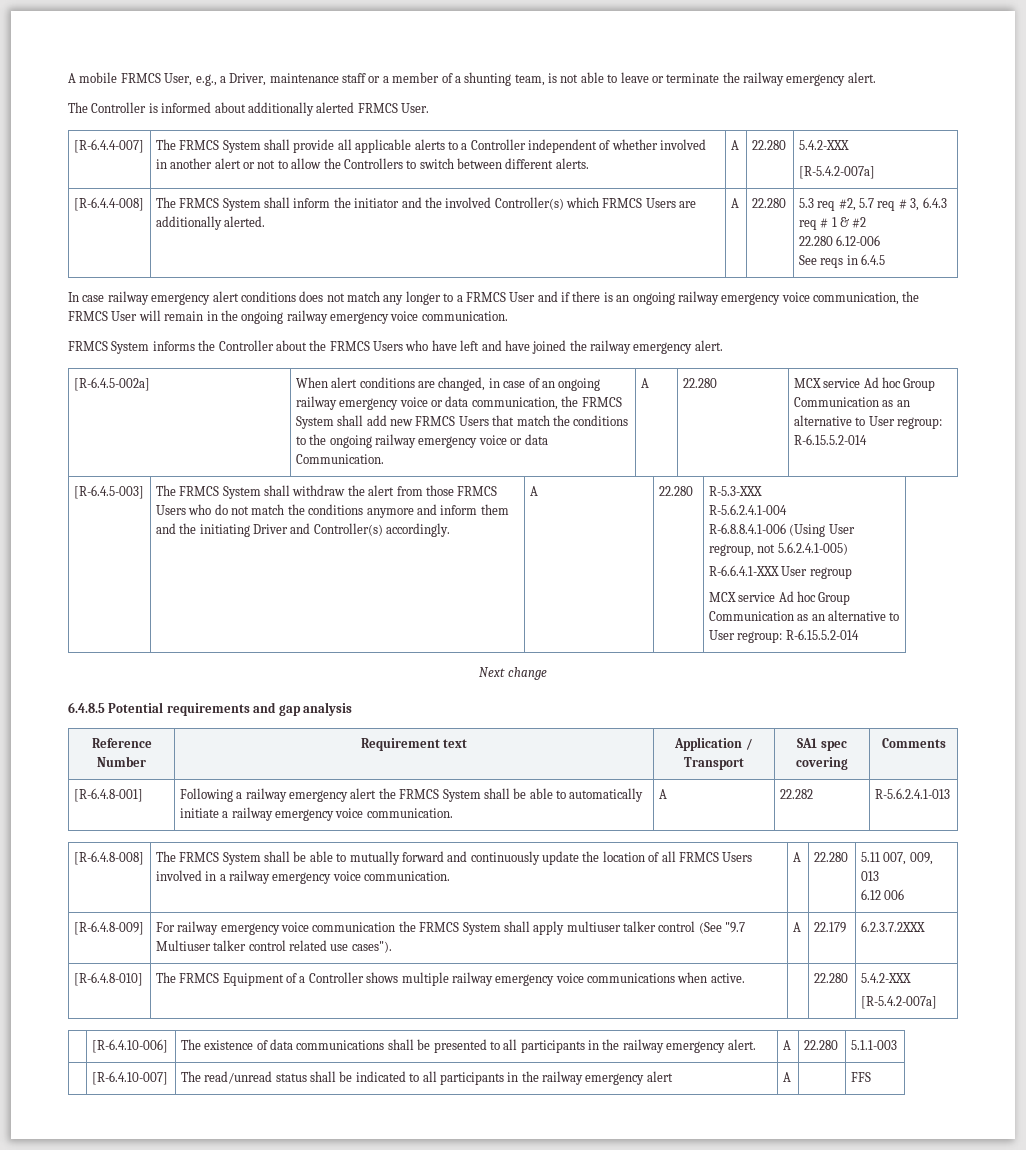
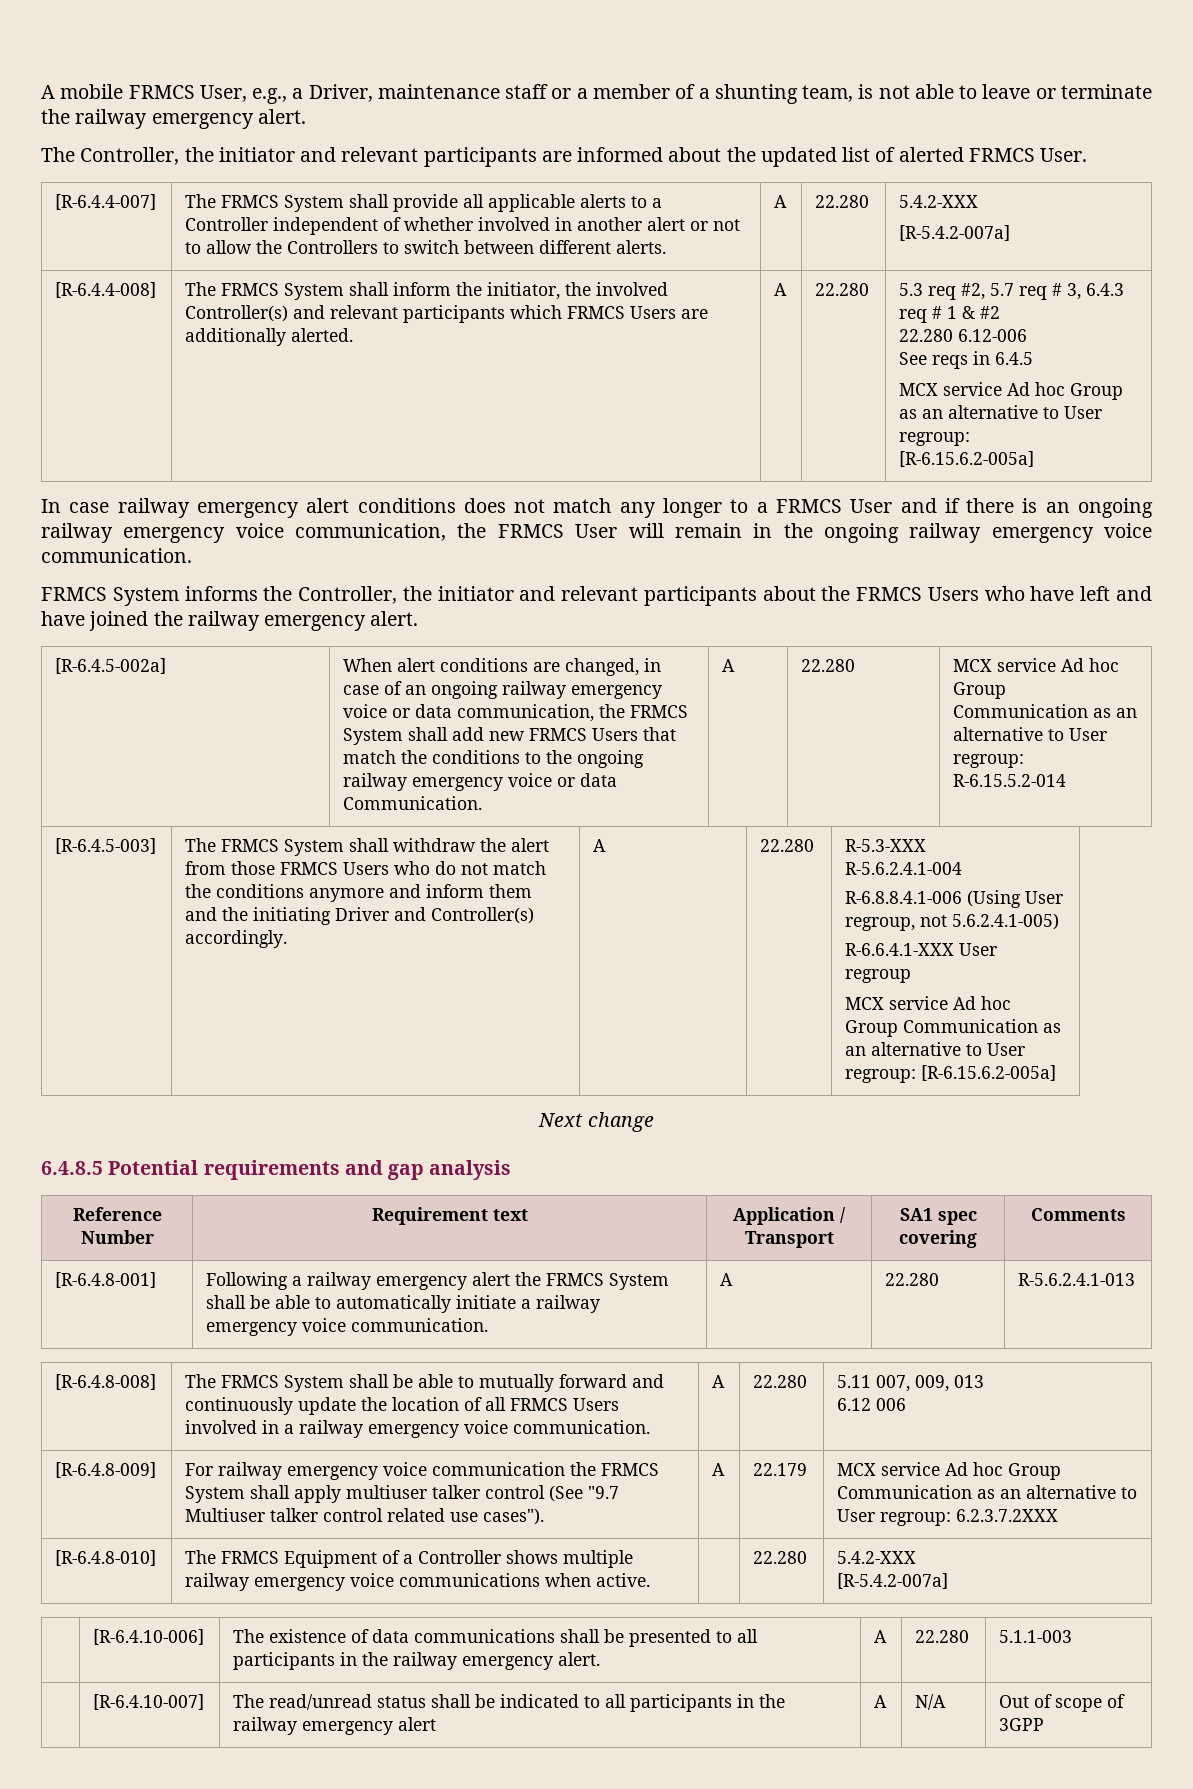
- The Controller is informed about additionally alerted FRMCS User.
+ The Controller, the initiator and relevant participants are informed about the updated list of alerted FRMCS User.
- The FRMCS System shall inform the initiator and the involved Controller(s) which FRMCS Users are additionally alerted.
+ The FRMCS System shall inform the initiator, the involved Controller(s) and relevant participants which FRMCS Users are additionally alerted.
+ MCX service Ad hoc Group as an alternative to User regroup:
+ [R-6.15.6.2-005a]
- FRMCS System informs the Controller about the FRMCS Users who have left and have joined the railway emergency alert.
+ FRMCS System informs the Controller, the initiator and relevant participants about the FRMCS Users who have left and have joined the railway emergency alert.
  R-6.6.4.1-XXX User regroup
- MCX service Ad hoc Group Communication as an alternative to User regroup: R-6.15.5.2-014
+ MCX service Ad hoc Group Communication as an alternative to User regroup: [R-6.15.6.2-005a]
- [R-6.4.8-001] | Following a railway emergency alert the FRMCS System shall be able to automatically initiate a railway emergency voice communication. | A | 22.282 | R-5.6.2.4.1-013
+ [R-6.4.8-001] | Following a railway emergency alert the FRMCS System shall be able to automatically initiate a railway emergency voice communication. | A | 22.280 | R-5.6.2.4.1-013
- [R-6.4.8-009] | For railway emergency voice communication the FRMCS System shall apply multiuser talker control (See "9.7 Multiuser talker control related use cases"). | A | 22.179 | 6.2.3.7.2XXX
+ [R-6.4.8-009] | For railway emergency voice communication the FRMCS System shall apply multiuser talker control (See "9.7 Multiuser talker control related use cases"). | A | 22.179 | MCX service Ad hoc Group Communication as an alternative to User regroup: 6.2.3.7.2XXX
- | [R-6.4.10-007] | The read/unread status shall be indicated to all participants in the railway emergency alert | A | | FFS
+ | [R-6.4.10-007] | The read/unread status shall be indicated to all participants in the railway emergency alert | A | N/A | Out of scope of 3GPP

